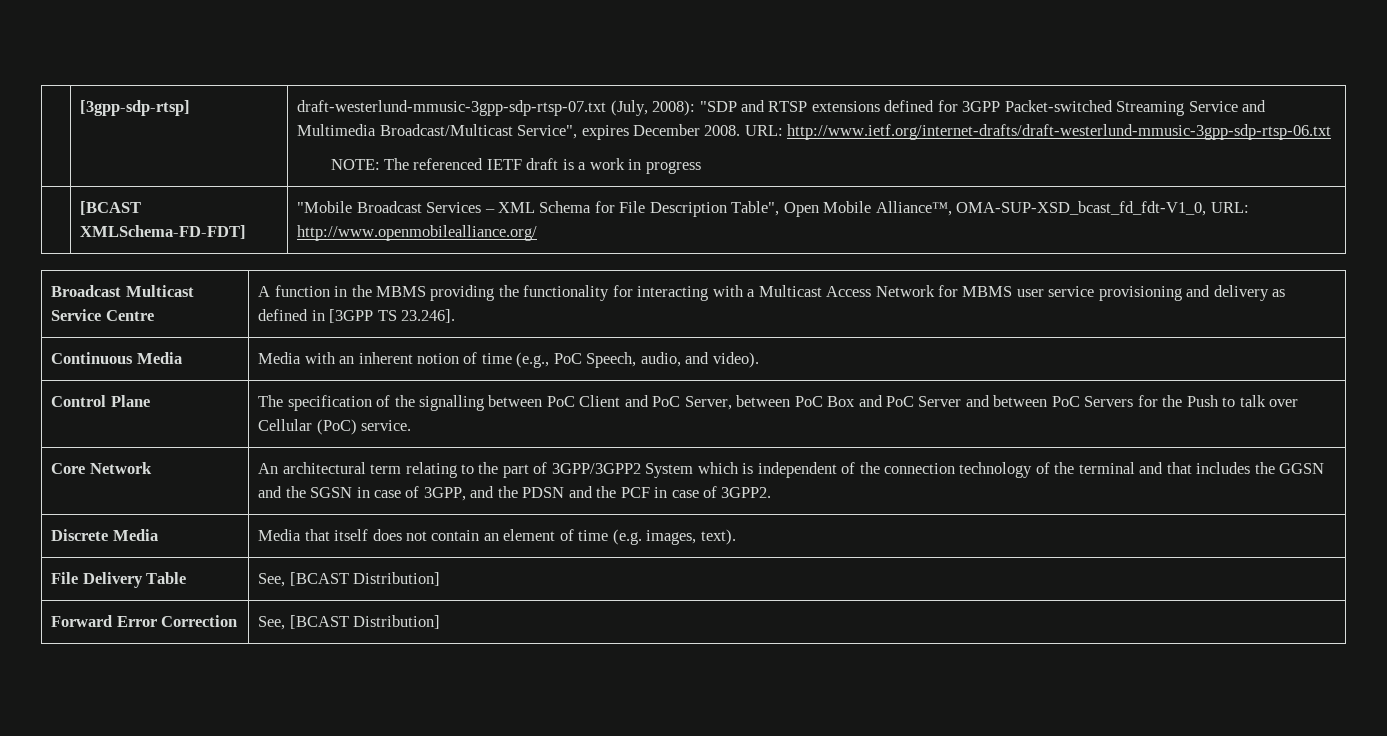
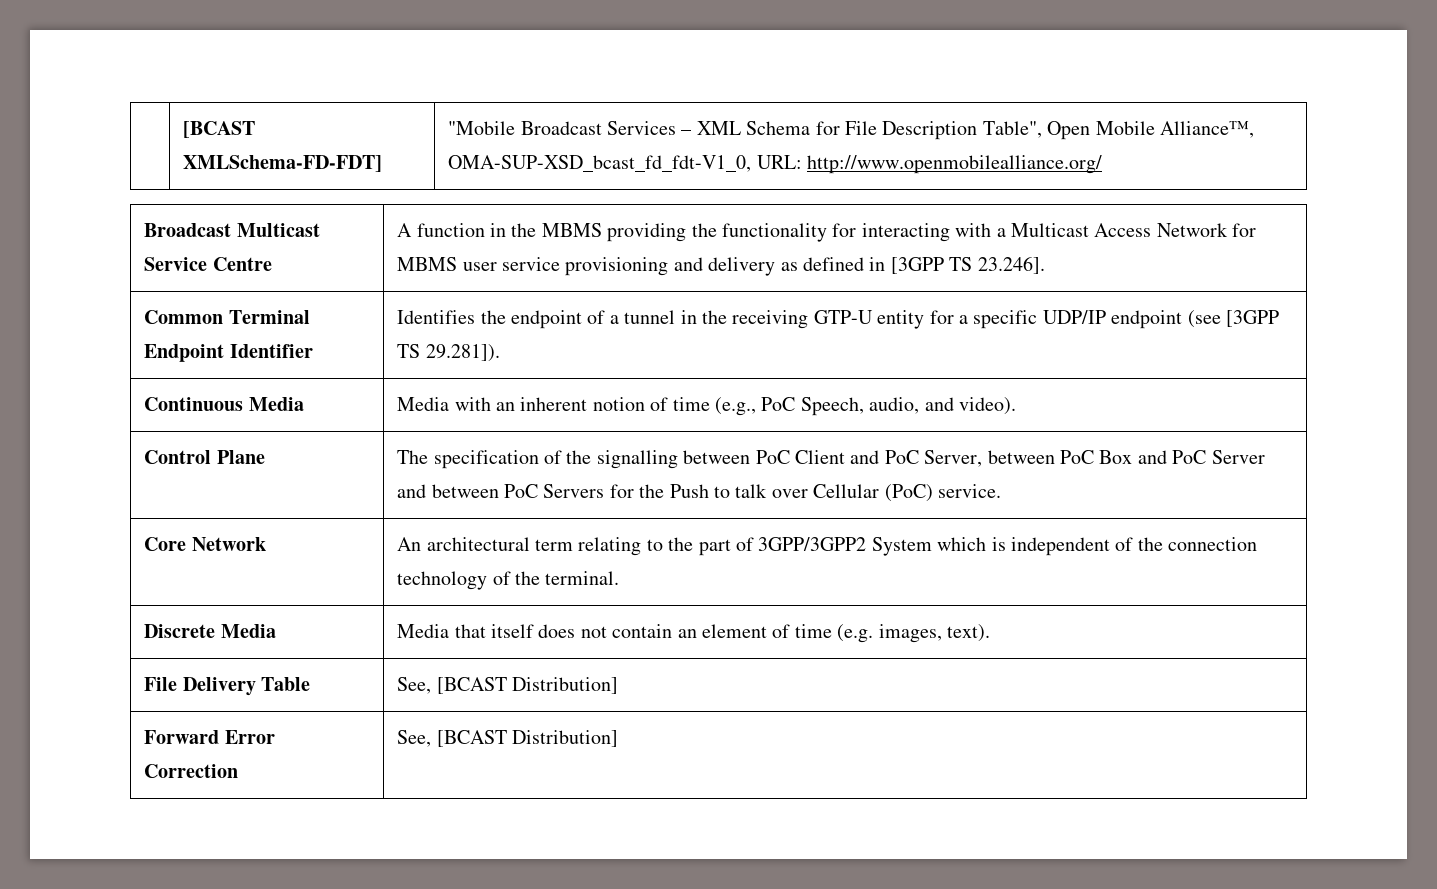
- | [3gpp-sdp-rtsp] | draft-westerlund-mmusic-3gpp-sdp-rtsp-07.txt (July, 2008): "SDP and RTSP extensions defined for 3GPP Packet-switched Streaming Service and Multimedia Broadcast/Multicast Service", expires December 2008. URL: http://www.ietf.org/internet-drafts/draft-westerlund-mmusic-3gpp-sdp-rtsp-06.txt
- NOTE: The referenced IETF draft is a work in progress
+ Common Terminal Endpoint Identifier | Identifies the endpoint of a tunnel in the receiving GTP-U entity for a specific UDP/IP endpoint (see [3GPP TS 29.281]).
- An architectural term relating to the part of 3GPP/3GPP2 System which is independent of the connection technology of the terminal and that includes the GGSN and the SGSN in case of 3GPP, and the PDSN and the PCF in case of 3GPP2.
+ An architectural term relating to the part of 3GPP/3GPP2 System which is independent of the connection technology of the terminal.

